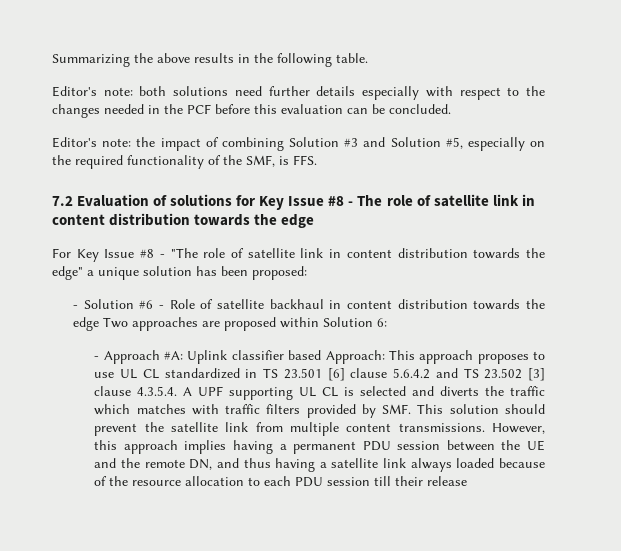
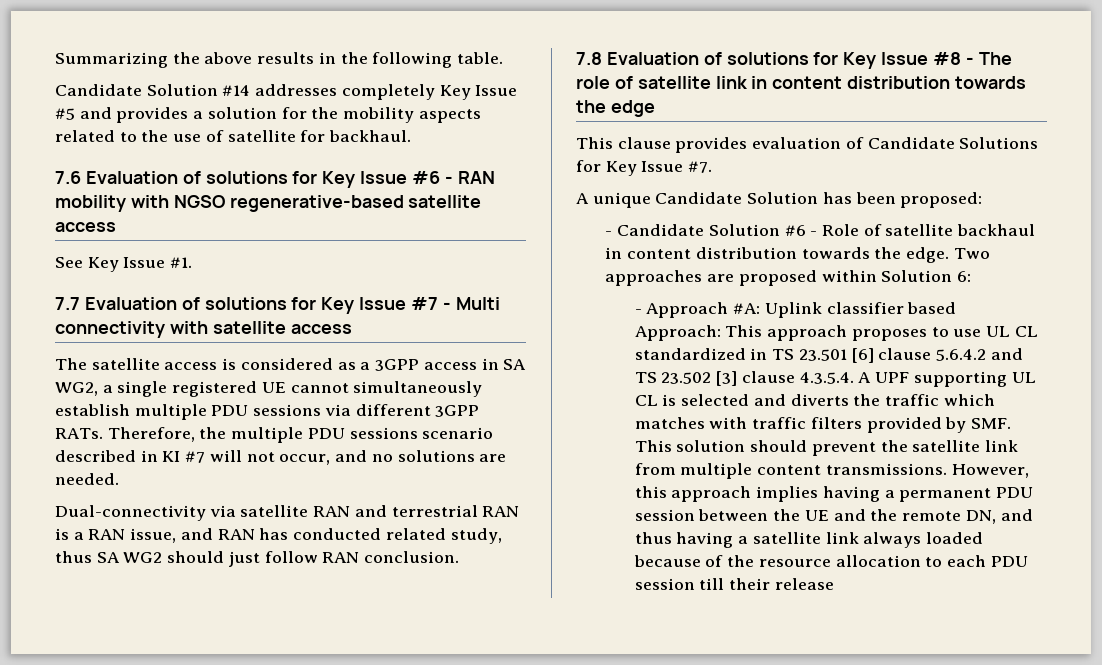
- Editor's note: both solutions need further details especially with respect to the changes needed in the PCF before this evaluation can be concluded.
- Editor's note: the impact of combining Solution #3 and Solution #5, especially on the required functionality of the SMF, is FFS.
- 7.2 Evaluation of solutions for Key Issue #8 - The role of satellite link in content distribution towards the edge
+ Candidate Solution #14 addresses completely Key Issue #5 and provides a solution for the mobility aspects related to the use of satellite for backhaul.
+ 7.6 Evaluation of solutions for Key Issue #6 - RAN mobility with NGSO regenerative-based satellite access
+ See Key Issue #1.
+ 7.7 Evaluation of solutions for Key Issue #7 - Multi connectivity with satellite access
+ The satellite access is considered as a 3GPP access in SA WG2, a single registered UE cannot simultaneously establish multiple PDU sessions via different 3GPP RATs. Therefore, the multiple PDU sessions scenario described in KI #7 will not occur, and no solutions are needed.
+ Dual-connectivity via satellite RAN and terrestrial RAN is a RAN issue, and RAN has conducted related study, thus SA WG2 should just follow RAN conclusion.
+ 7.8 Evaluation of solutions for Key Issue #8 - The role of satellite link in content distribution towards the edge
- For Key Issue #8 - "The role of satellite link in content distribution towards the edge" a unique solution has been proposed:
+ This clause provides evaluation of Candidate Solutions for Key Issue #7.
+ A unique Candidate Solution has been proposed:
- - Solution #6 - Role of satellite backhaul in content distribution towards the edge Two approaches are proposed within Solution 6:
+ - Candidate Solution #6 - Role of satellite backhaul in content distribution towards the edge. Two approaches are proposed within Solution 6:

